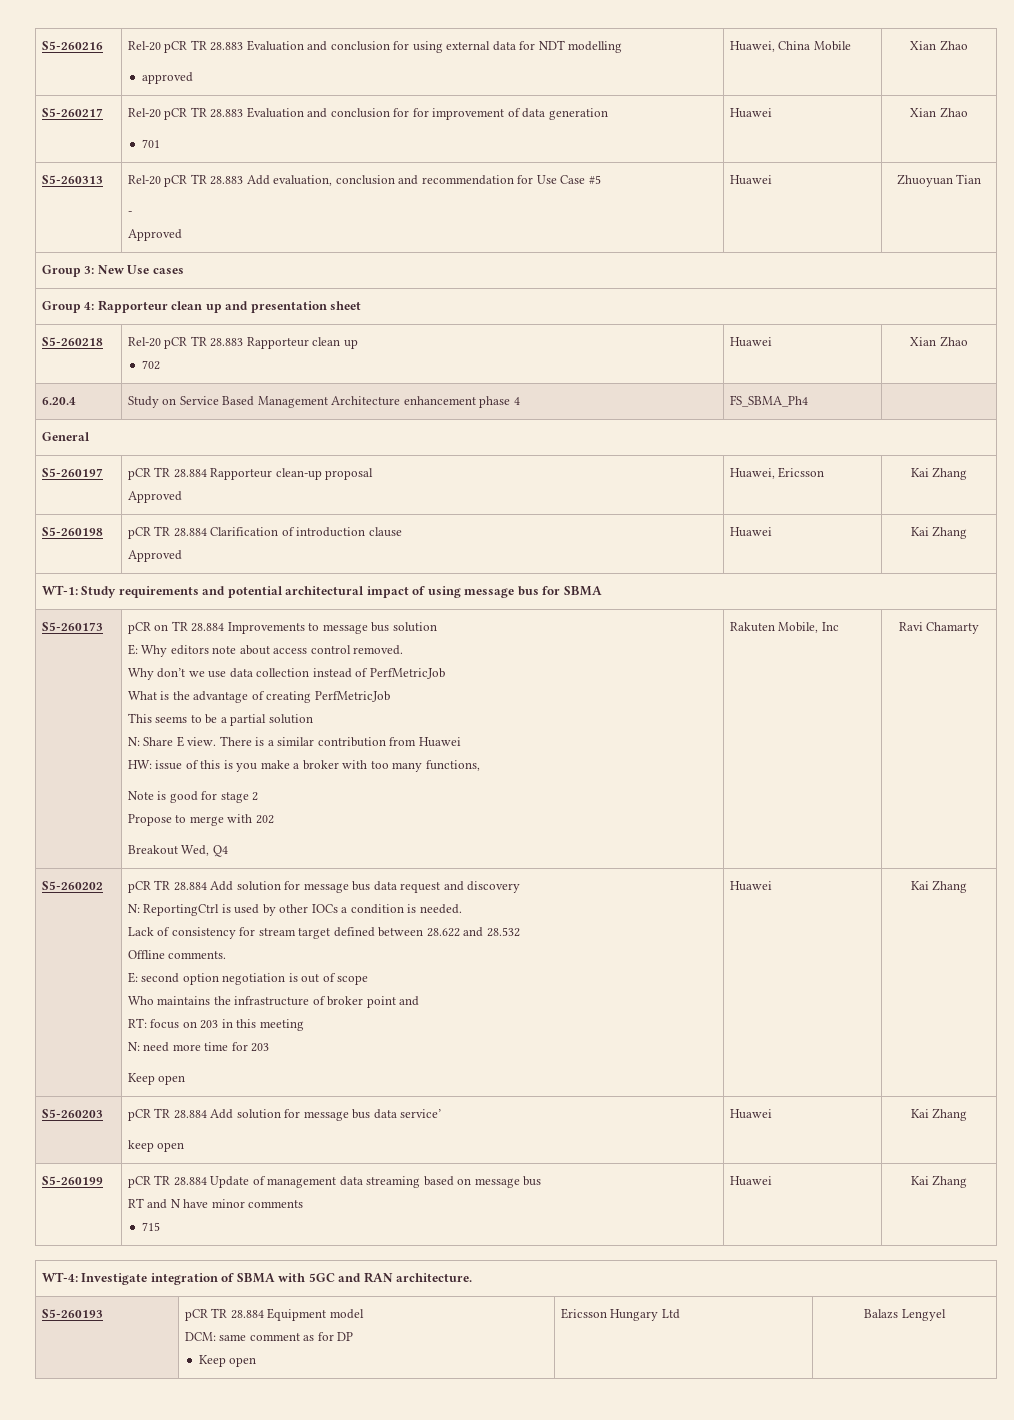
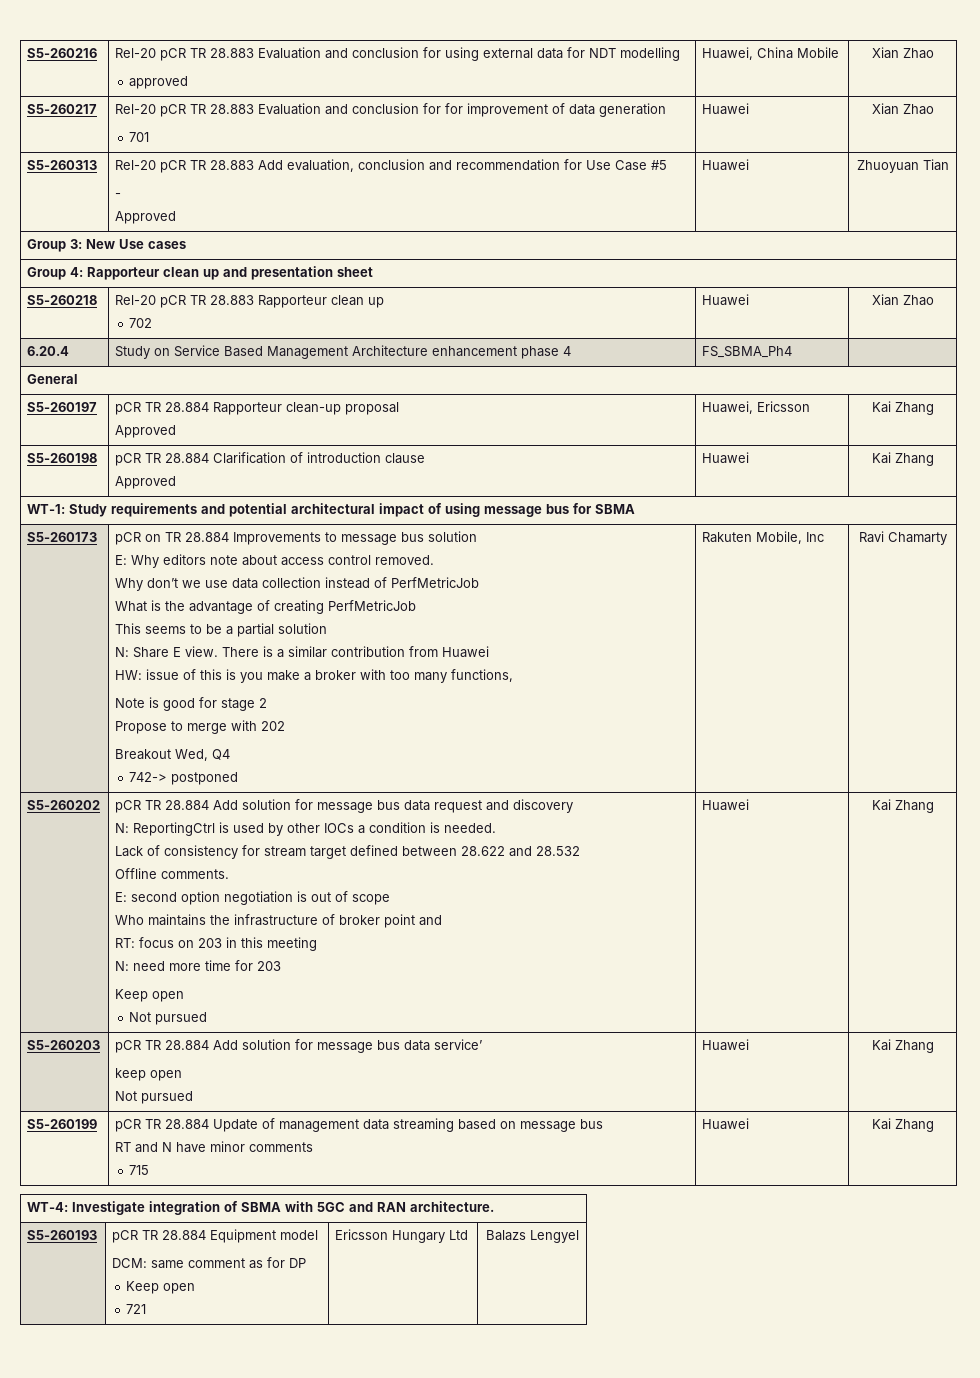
+ 742-> postponed
  N: need more time for 203
  Keep open
+ Not pursued
  S5-260203 | pCR TR 28.884 Add solution for message bus data service’
- keep open | Huawei | Kai Zhang
+ keep open
+ Not pursued | Huawei | Kai Zhang
  S5-260193 | pCR TR 28.884 Equipment model
  DCM: same comment as for DP
- Keep open | Ericsson Hungary Ltd | Balazs Lengyel
+ Keep open
+ 721 | Ericsson Hungary Ltd | Balazs Lengyel

